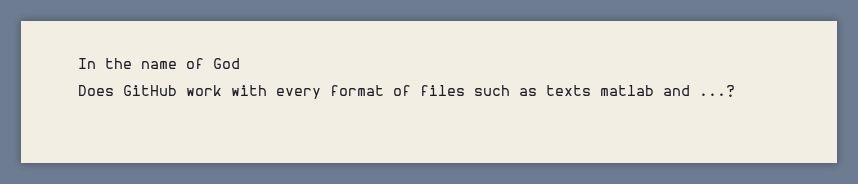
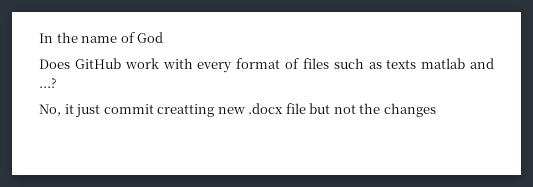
+ No, it just commit creatting new .docx file but not the changes

